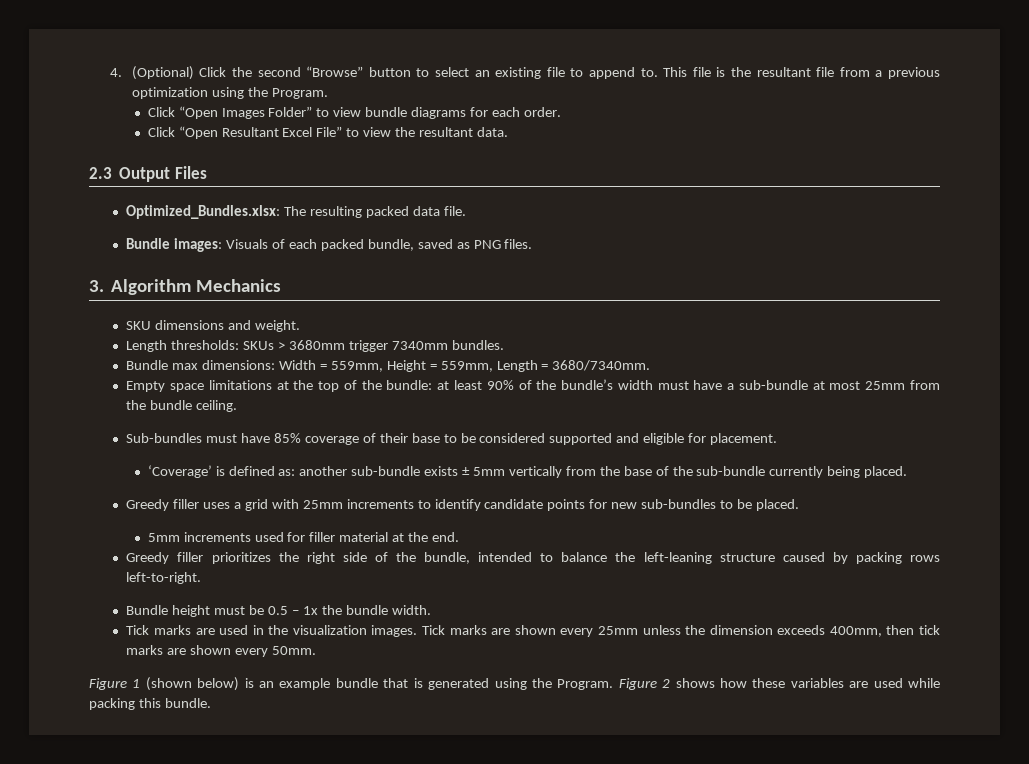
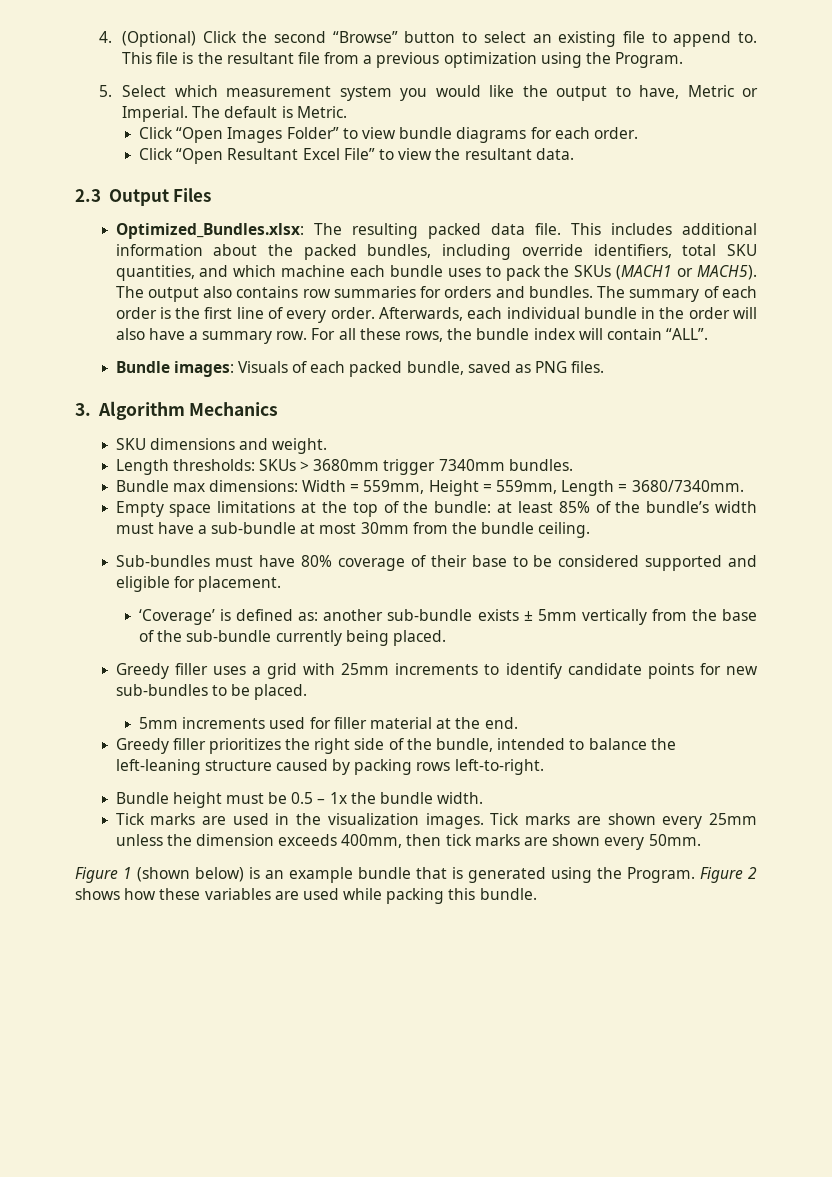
+ 5. Select which measurement system you would like the output to have, Metric or Imperial. The default is Metric.
+ This includes additional information about the packed bundles, including override identifiers, total SKU quantities, and which machine each bundle uses to pack the SKUs (MACH1 or MACH5). The output also contains row summaries for orders and bundles. The summary of each order is the first line of every order. Afterwards, each individual bundle in the order will also have a summary row. For all these rows, the bundle index will contain “ALL”.
- Empty space limitations at the top of the bundle: at least 90% of the bundle’s width must have a sub-bundle at most 25mm from the bundle ceiling.
+ Empty space limitations at the top of the bundle: at least 85% of the bundle’s width must have a sub-bundle at most 30mm from the bundle ceiling.
- Sub-bundles must have 85% coverage of their base to be considered supported and eligible for placement.
+ Sub-bundles must have 80% coverage of their base to be considered supported and eligible for placement.

